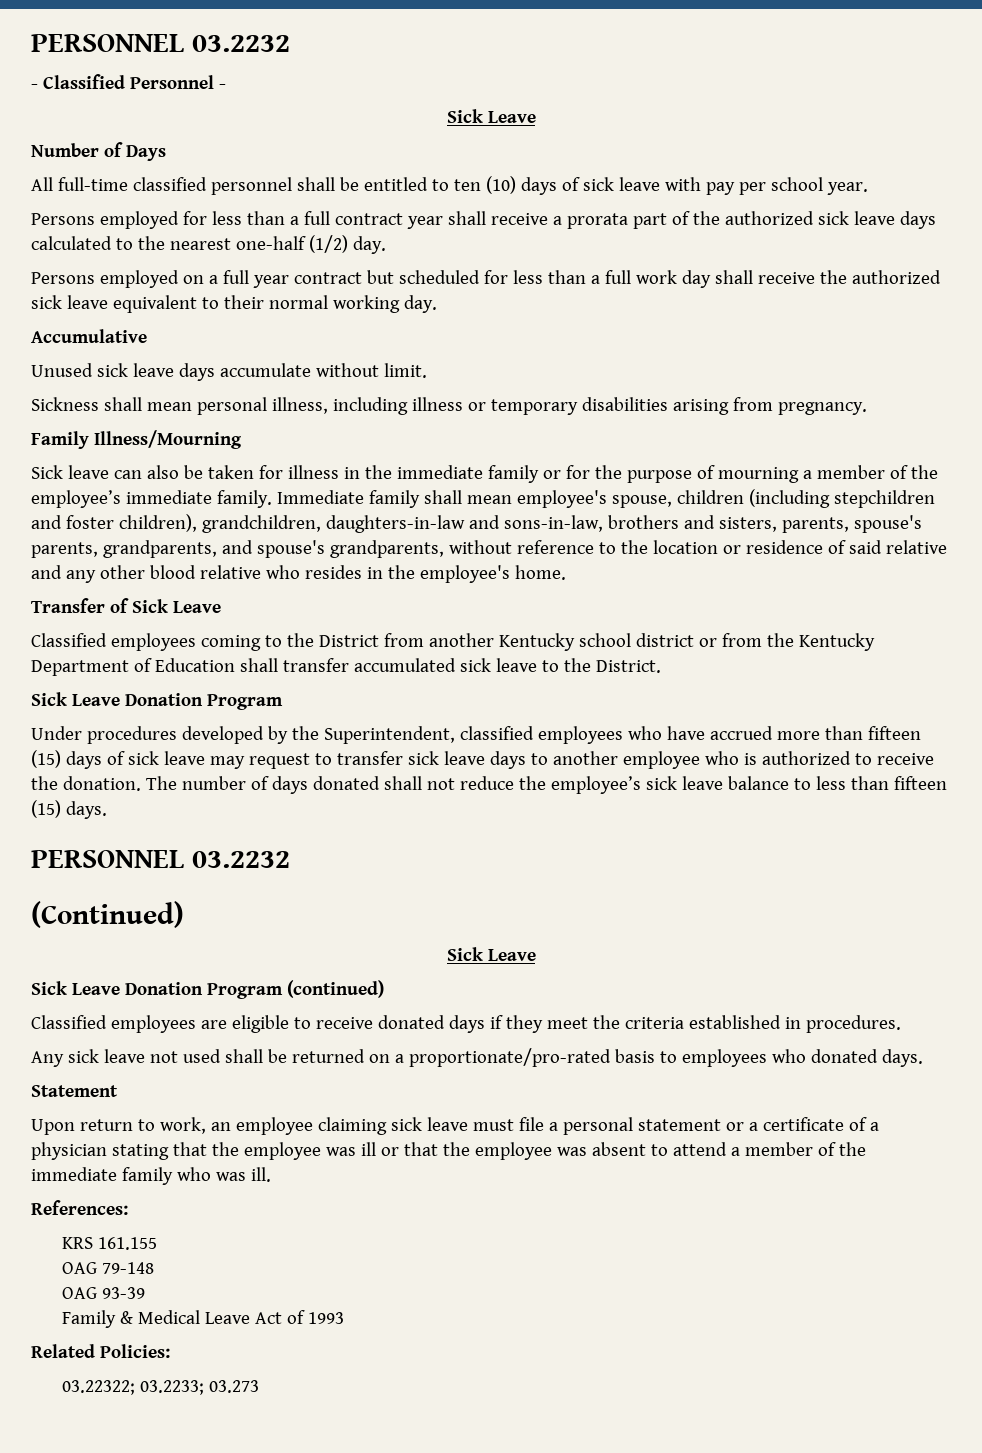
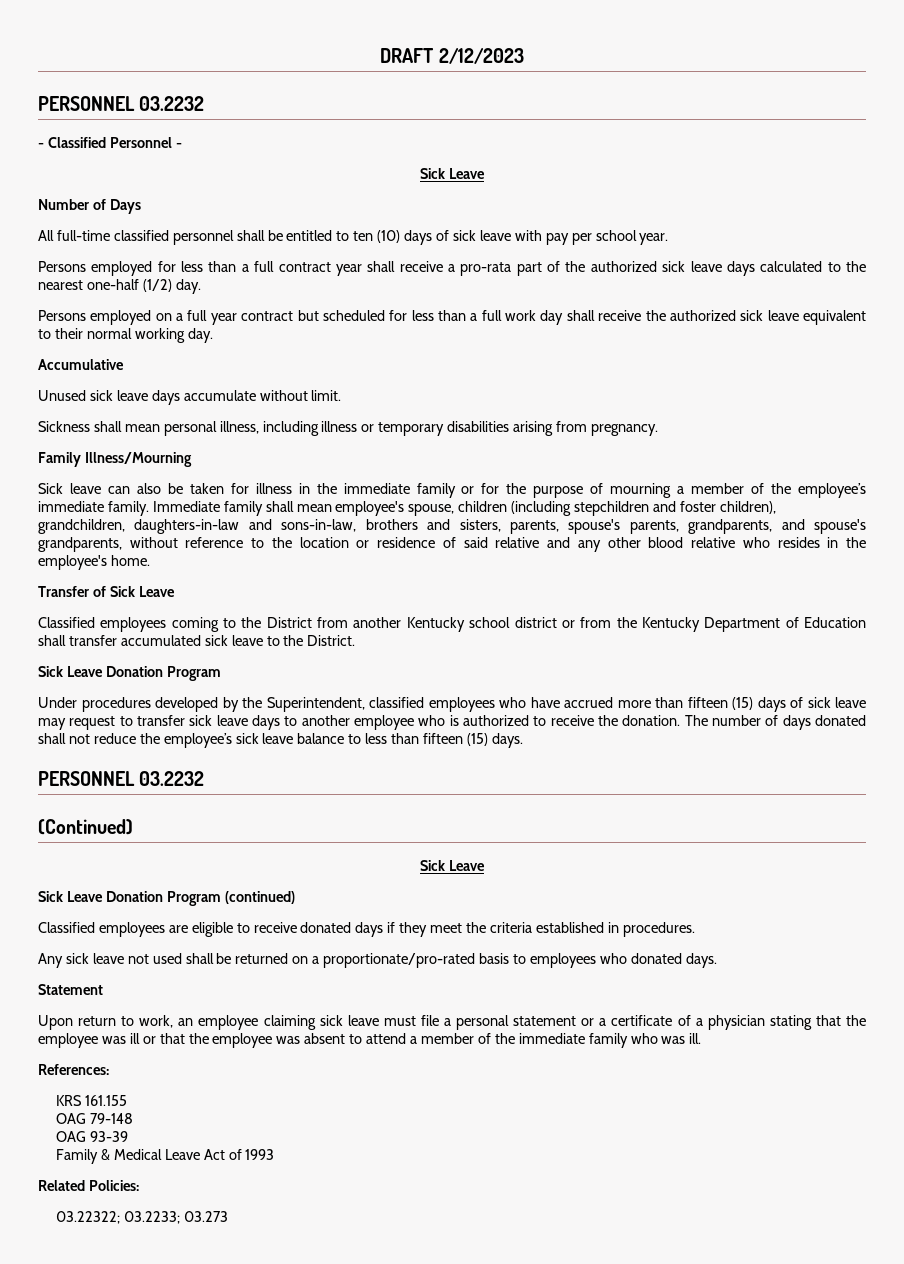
+ DRAFT 2/12/2023
- Persons employed for less than a full contract year shall receive a prorata part of the authorized sick leave days calculated to the nearest one-half (1/2) day.
+ Persons employed for less than a full contract year shall receive a pro-rata part of the authorized sick leave days calculated to the nearest one-half (1/2) day.

